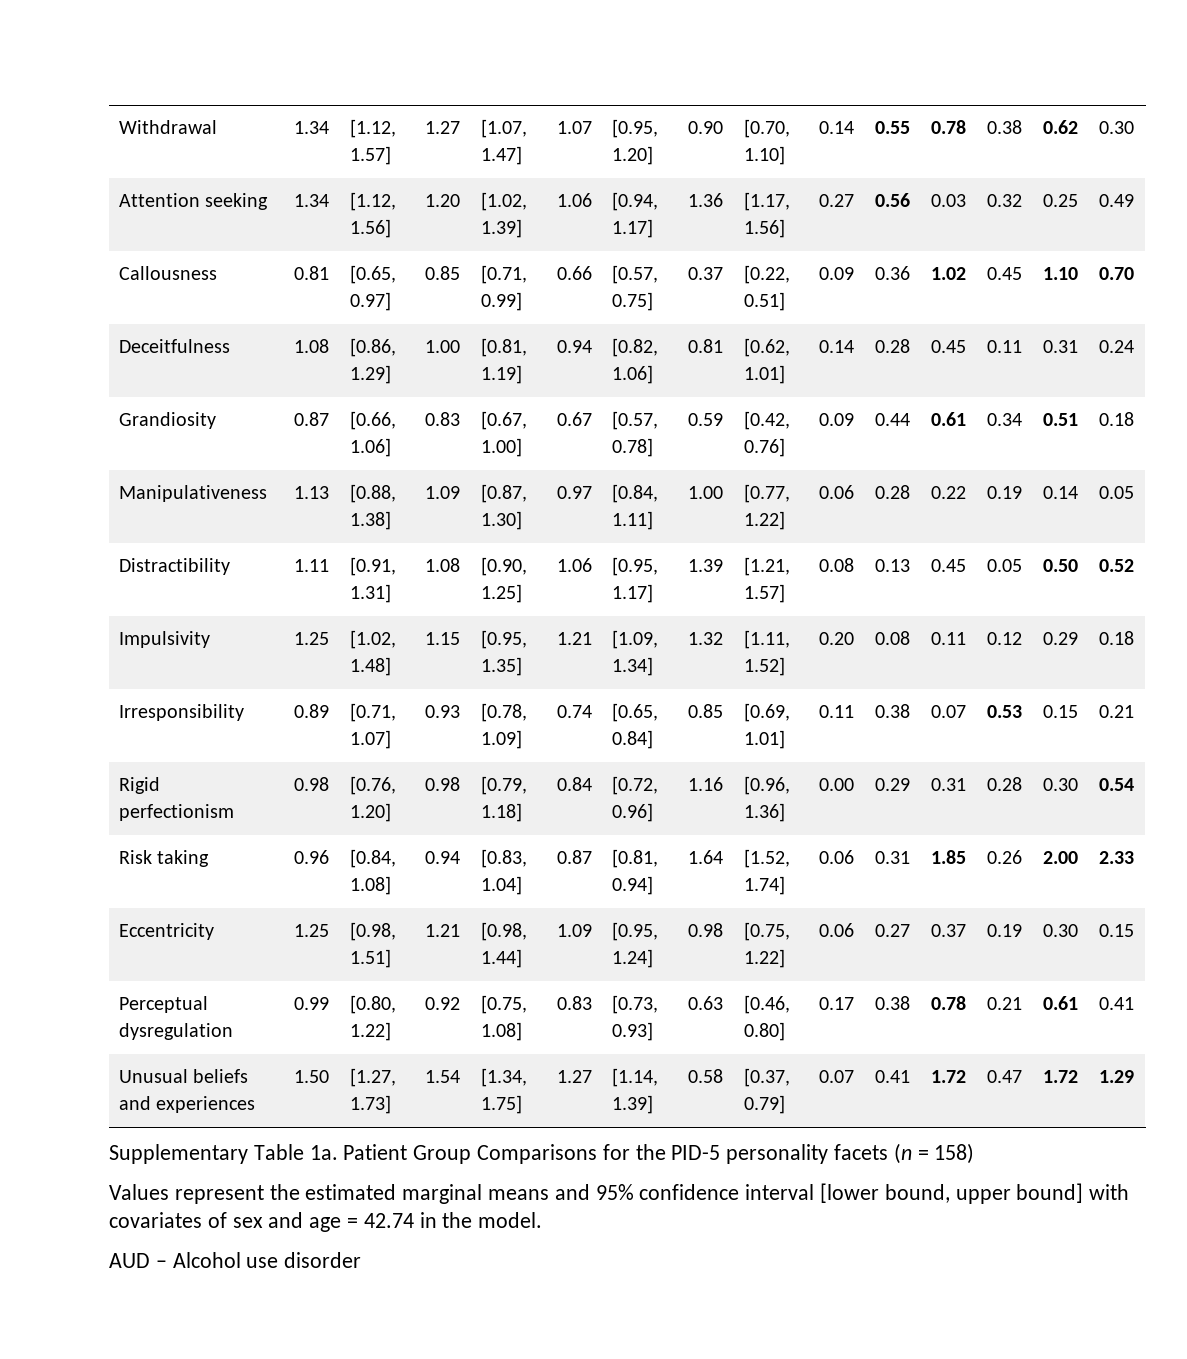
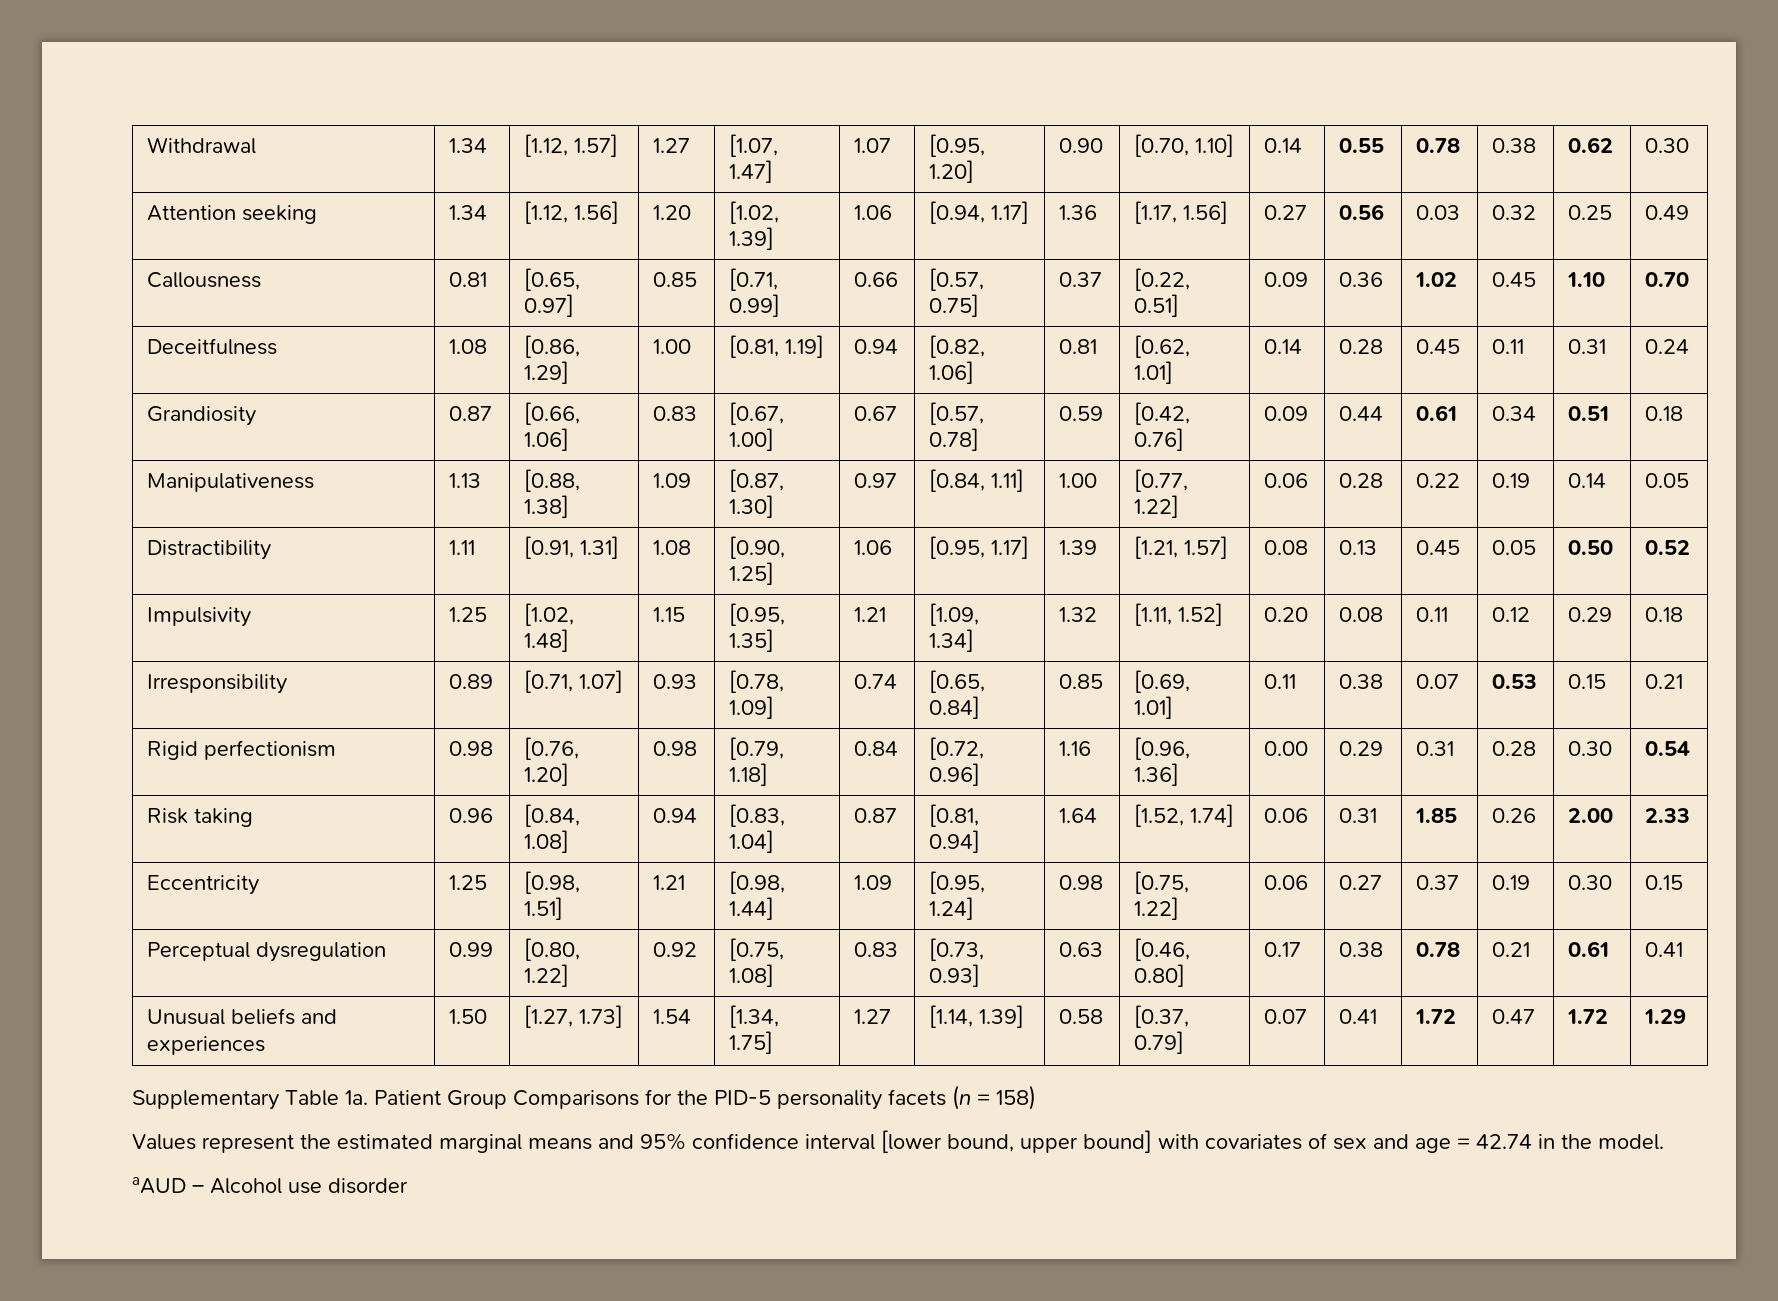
- AUD – Alcohol use disorder
+ aAUD – Alcohol use disorder

